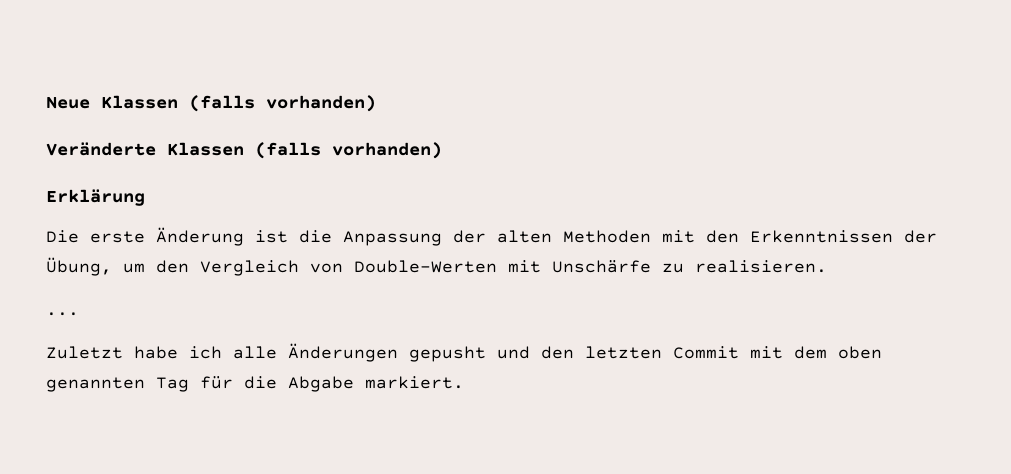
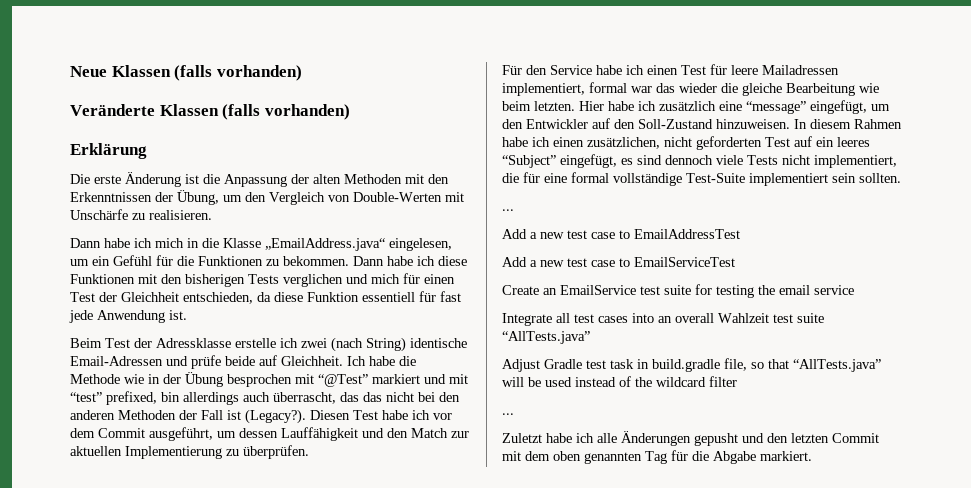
+ Dann habe ich mich in die Klasse „EmailAddress.java“ eingelesen, um ein Gefühl für die Funktionen zu bekommen. Dann habe ich diese Funktionen mit den bisherigen Tests verglichen und mich für einen Test der Gleichheit entschieden, da diese Funktion essentiell für fast jede Anwendung ist.
+ Beim Test der Adressklasse erstelle ich zwei (nach String) identische Email-Adressen und prüfe beide auf Gleichheit. Ich habe die Methode wie in der Übung besprochen mit “@Test” markiert und mit “test” prefixed, bin allerdings auch überrascht, das das nicht bei den anderen Methoden der Fall ist (Legacy?). Diesen Test habe ich vor dem Commit ausgeführt, um dessen Lauffähigkeit und den Match zur aktuellen Implementierung zu überprüfen.
+ Für den Service habe ich einen Test für leere Mailadressen implementiert, formal war das wieder die gleiche Bearbeitung wie beim letzten. Hier habe ich zusätzlich eine “message” eingefügt, um den Entwickler auf den Soll-Zustand hinzuweisen. In diesem Rahmen habe ich einen zusätzlichen, nicht geforderten Test auf ein leeres “Subject” eingefügt, es sind dennoch viele Tests nicht implementiert, die für eine formal vollständige Test-Suite implementiert sein sollten.
+ ...
+ Add a new test case to EmailAddressTest
+ Add a new test case to EmailServiceTest
+ Create an EmailService test suite for testing the email service
+ Integrate all test cases into an overall Wahlzeit test suite “AllTests.java”
+ Adjust Gradle test task in build.gradle file, so that “AllTests.java” will be used instead of the wildcard filter

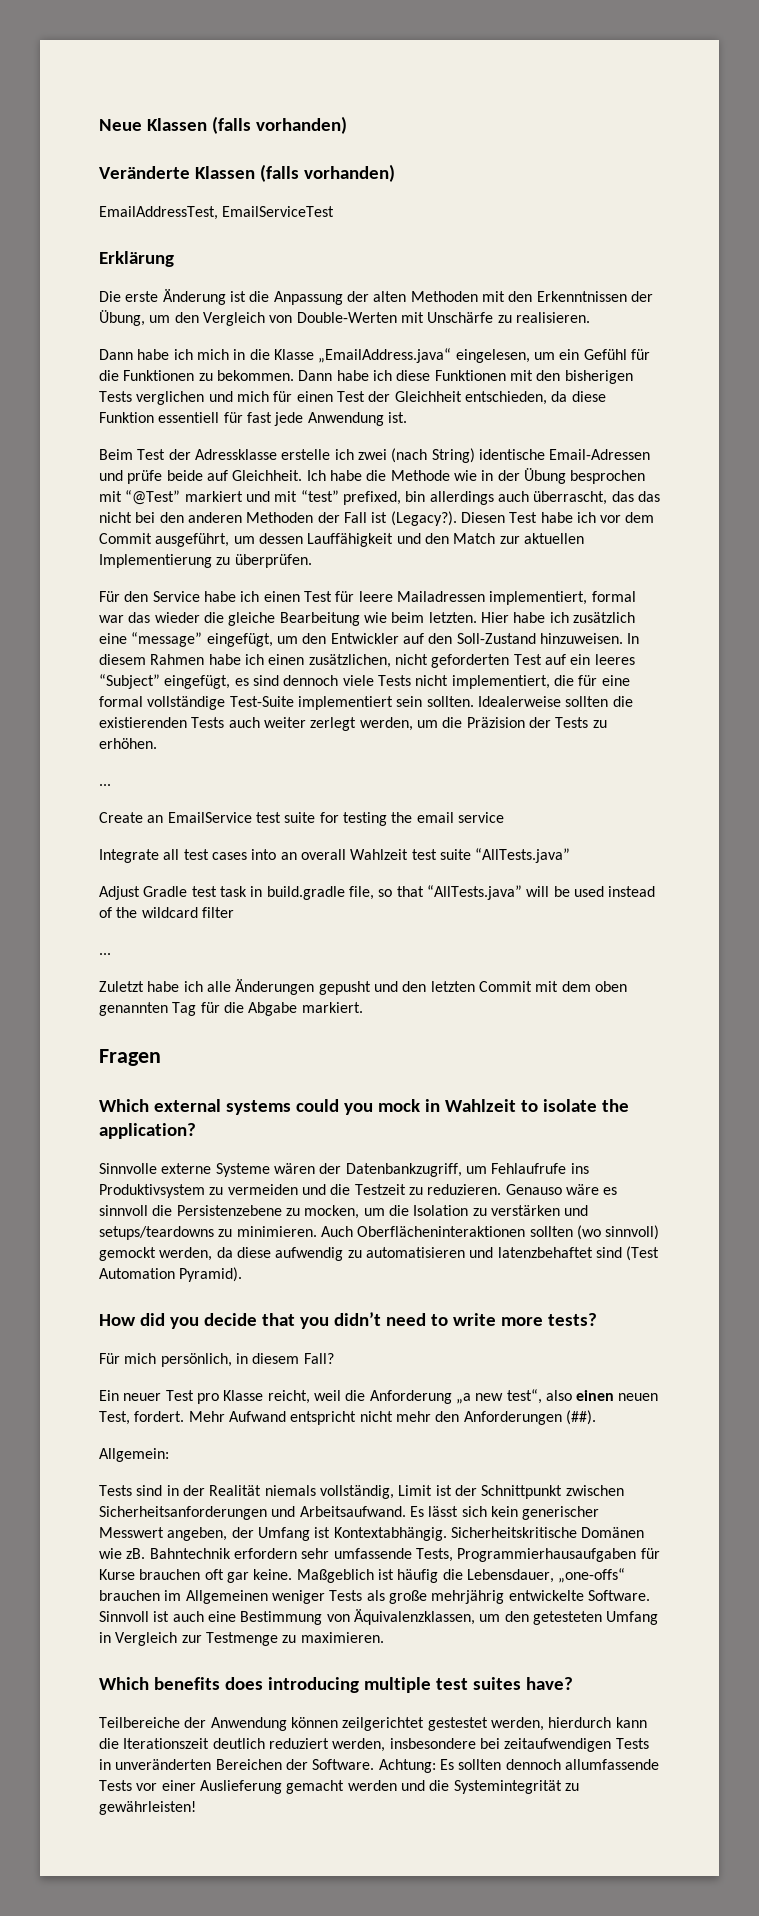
+ EmailAddressTest, EmailServiceTest
- In diesem Rahmen habe ich einen zusätzlichen, nicht geforderten Test auf ein leeres “Subject” eingefügt, es sind dennoch viele Tests nicht implementiert, die für eine formal vollständige Test-Suite implementiert sein sollten.
+ In diesem Rahmen habe ich einen zusätzlichen, nicht geforderten Test auf ein leeres “Subject” eingefügt, es sind dennoch viele Tests nicht implementiert, die für eine formal vollständige Test-Suite implementiert sein sollten. Idealerweise sollten die existierenden Tests auch weiter zerlegt werden, um die Präzision der Tests zu erhöhen.
  ...
- Add a new test case to EmailAddressTest
- Add a new test case to EmailServiceTest
+ Fragen
+ Which external systems could you mock in Wahlzeit to isolate the application?
+ Sinnvolle externe Systeme wären der Datenbankzugriff, um Fehlaufrufe ins Produktivsystem zu vermeiden und die Testzeit zu reduzieren. Genauso wäre es sinnvoll die Persistenzebene zu mocken, um die Isolation zu verstärken und setups/teardowns zu minimieren. Auch Oberflächeninteraktionen sollten (wo sinnvoll) gemockt werden, da diese aufwendig zu automatisieren und latenzbehaftet sind (Test Automation Pyramid).
+ How did you decide that you didn’t need to write more tests?
+ Für mich persönlich, in diesem Fall?
+ Ein neuer Test pro Klasse reicht, weil die Anforderung „a new test“, also einen neuen Test, fordert. Mehr Aufwand entspricht nicht mehr den Anforderungen (##).
+ Allgemein:
+ Tests sind in der Realität niemals vollständig, Limit ist der Schnittpunkt zwischen Sicherheitsanforderungen und Arbeitsaufwand. Es lässt sich kein generischer Messwert angeben, der Umfang ist Kontextabhängig. Sicherheitskritische Domänen wie zB. Bahntechnik erfordern sehr umfassende Tests, Programmierhausaufgaben für Kurse brauchen oft gar keine. Maßgeblich ist häufig die Lebensdauer, „one-offs“ brauchen im Allgemeinen weniger Tests als große mehrjährig entwickelte Software. Sinnvoll ist auch eine Bestimmung von Äquivalenzklassen, um den getesteten Umfang in Vergleich zur Testmenge zu maximieren.
+ Which benefits does introducing multiple test suites have?
+ Teilbereiche der Anwendung können zeilgerichtet gestestet werden, hierdurch kann die Iterationszeit deutlich reduziert werden, insbesondere bei zeitaufwendigen Tests in unveränderten Bereichen der Software. Achtung: Es sollten dennoch allumfassende Tests vor einer Auslieferung gemacht werden und die Systemintegrität zu gewährleisten!

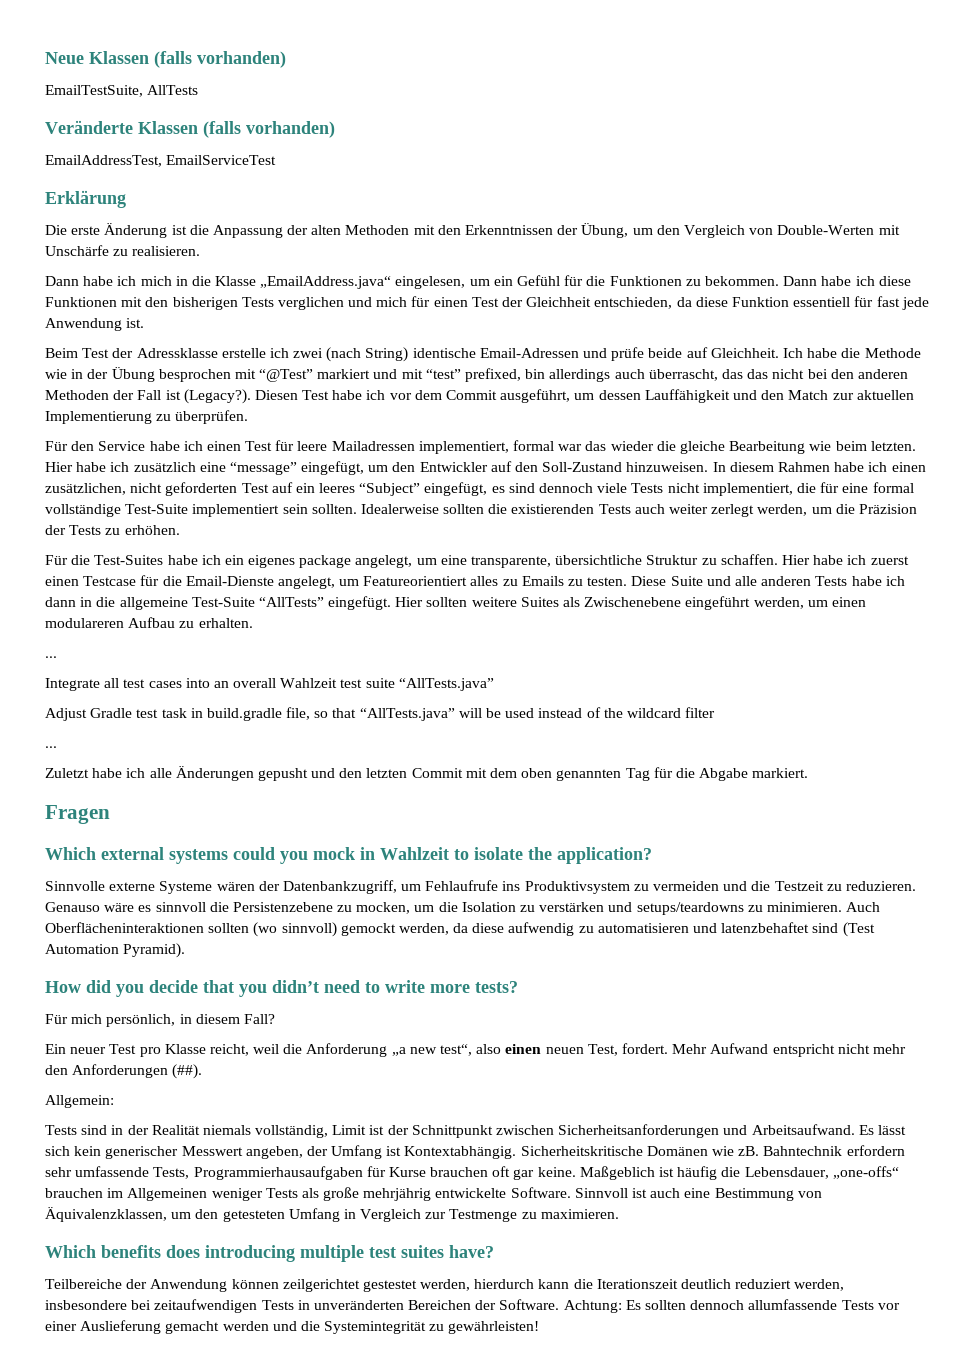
+ EmailTestSuite, AllTests
  Idealerweise sollten die existierenden Tests auch weiter zerlegt werden, um die Präzision der Tests zu erhöhen.
+ Für die Test-Suites habe ich ein eigenes package angelegt, um eine transparente, übersichtliche Struktur zu schaffen. Hier habe ich zuerst einen Testcase für die Email-Dienste angelegt, um Featureorientiert alles zu Emails zu testen. Diese Suite und alle anderen Tests habe ich dann in die allgemeine Test-Suite “AllTests” eingefügt. Hier sollten weitere Suites als Zwischenebene eingeführt werden, um einen modulareren Aufbau zu erhalten.
  ...
- Create an EmailService test suite for testing the email service

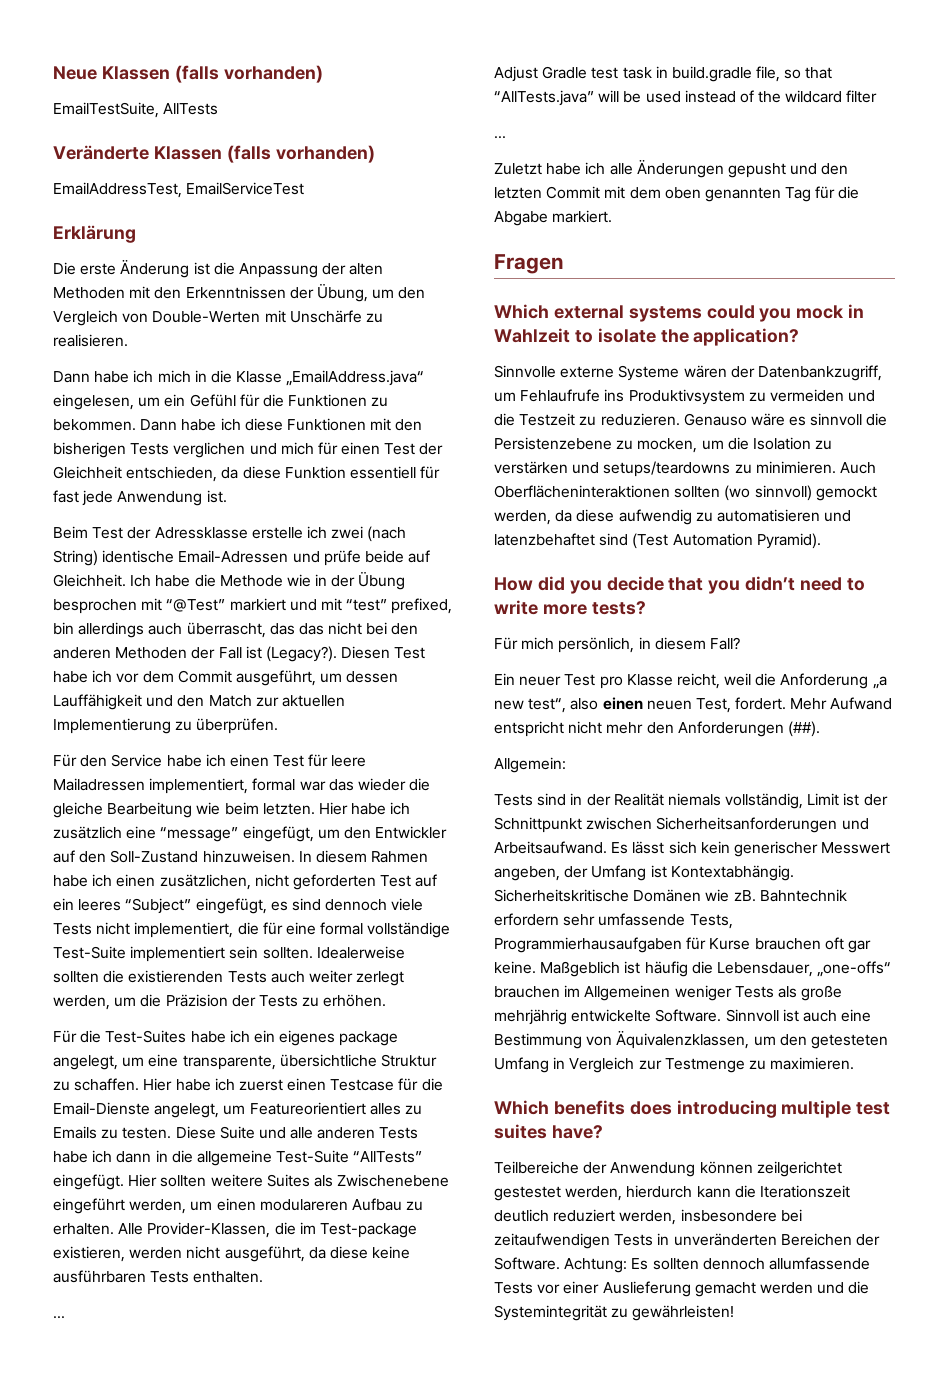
- Hier sollten weitere Suites als Zwischenebene eingeführt werden, um einen modulareren Aufbau zu erhalten.
+ Hier sollten weitere Suites als Zwischenebene eingeführt werden, um einen modulareren Aufbau zu erhalten. Alle Provider-Klassen, die im Test-package existieren, werden nicht ausgeführt, da diese keine ausführbaren Tests enthalten.
  ...
- Integrate all test cases into an overall Wahlzeit test suite “AllTests.java”

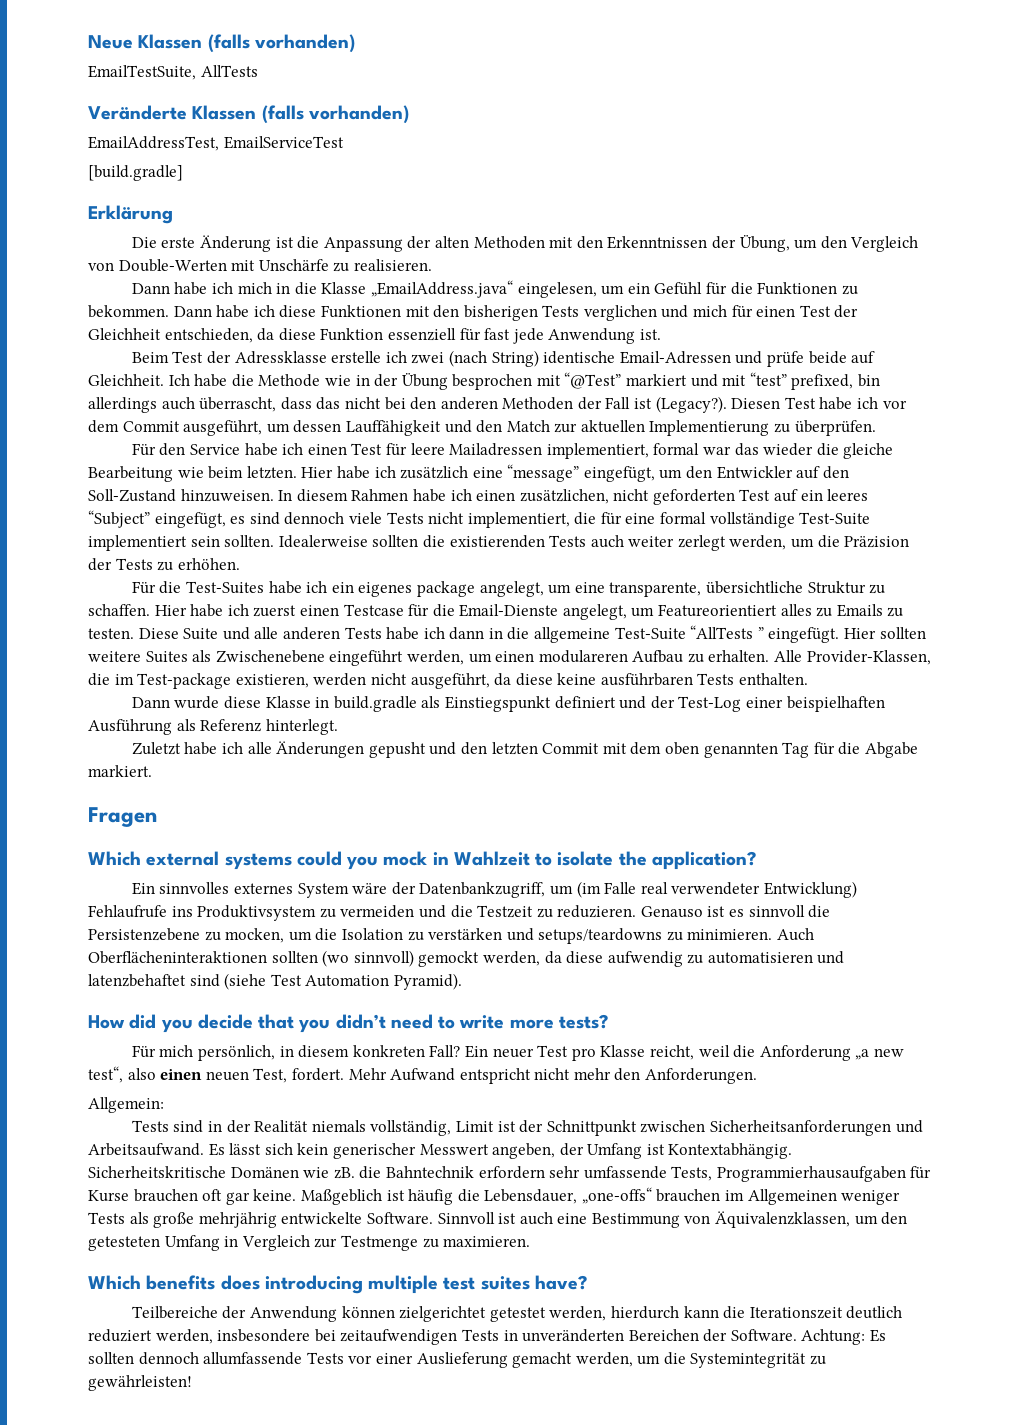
+ [build.gradle]
- Dann habe ich diese Funktionen mit den bisherigen Tests verglichen und mich für einen Test der Gleichheit entschieden, da diese Funktion essentiell für fast jede Anwendung ist.
+ Dann habe ich diese Funktionen mit den bisherigen Tests verglichen und mich für einen Test der Gleichheit entschieden, da diese Funktion essenziell für fast jede Anwendung ist.
- Ich habe die Methode wie in der Übung besprochen mit “@Test” markiert und mit “test” prefixed, bin allerdings auch überrascht, das das nicht bei den anderen Methoden der Fall ist (Legacy?).
+ Ich habe die Methode wie in der Übung besprochen mit “@Test” markiert und mit “test” prefixed, bin allerdings auch überrascht, dass das nicht bei den anderen Methoden der Fall ist (Legacy?).
- Diese Suite und alle anderen Tests habe ich dann in die allgemeine Test-Suite “AllTests” eingefügt.
+ Diese Suite und alle anderen Tests habe ich dann in die allgemeine Test-Suite “AllTests ” eingefügt.
  Alle Provider-Klassen, die im Test-package existieren, werden nicht ausgeführt, da diese keine ausführbaren Tests enthalten.
- ...
- Adjust Gradle test task in build.gradle file, so that “AllTests.java” will be used instead of the wildcard filter
- ...
+ Dann wurde diese Klasse in build.gradle als Einstiegspunkt definiert und der Test-Log einer beispielhaften Ausführung als Referenz hinterlegt.
- Sinnvolle externe Systeme wären der Datenbankzugriff, um Fehlaufrufe ins Produktivsystem zu vermeiden und die Testzeit zu reduzieren.
+ Ein sinnvolles externes System wäre der Datenbankzugriff, um (im Falle real verwendeter Entwicklung) Fehlaufrufe ins Produktivsystem zu vermeiden und die Testzeit zu reduzieren.
- Genauso wäre es sinnvoll die Persistenzebene zu mocken, um die Isolation zu verstärken und setups/teardowns zu minimieren.
+ Genauso ist es sinnvoll die Persistenzebene zu mocken, um die Isolation zu verstärken und setups/teardowns zu minimieren.
- Auch Oberflächeninteraktionen sollten (wo sinnvoll) gemockt werden, da diese aufwendig zu automatisieren und latenzbehaftet sind (Test Automation Pyramid).
+ Auch Oberflächeninteraktionen sollten (wo sinnvoll) gemockt werden, da diese aufwendig zu automatisieren und latenzbehaftet sind (siehe Test Automation Pyramid).
- Für mich persönlich, in diesem Fall?
- Ein neuer Test pro Klasse reicht, weil die Anforderung „a new test“, also einen neuen Test, fordert.
+ Für mich persönlich, in diesem konkreten Fall? Ein neuer Test pro Klasse reicht, weil die Anforderung „a new test“, also einen neuen Test, fordert.
- Mehr Aufwand entspricht nicht mehr den Anforderungen (##).
+ Mehr Aufwand entspricht nicht mehr den Anforderungen.
- Sicherheitskritische Domänen wie zB. Bahntechnik erfordern sehr umfassende Tests, Programmierhausaufgaben für Kurse brauchen oft gar keine.
+ Sicherheitskritische Domänen wie zB. die Bahntechnik erfordern sehr umfassende Tests, Programmierhausaufgaben für Kurse brauchen oft gar keine.
- Teilbereiche der Anwendung können zeilgerichtet gestestet werden, hierdurch kann die Iterationszeit deutlich reduziert werden, insbesondere bei zeitaufwendigen Tests in unveränderten Bereichen der Software.
+ Teilbereiche der Anwendung können zielgerichtet getestet werden, hierdurch kann die Iterationszeit deutlich reduziert werden, insbesondere bei zeitaufwendigen Tests in unveränderten Bereichen der Software.
- Achtung: Es sollten dennoch allumfassende Tests vor einer Auslieferung gemacht werden und die Systemintegrität zu gewährleisten!
+ Achtung: Es sollten dennoch allumfassende Tests vor einer Auslieferung gemacht werden, um die Systemintegrität zu gewährleisten!

